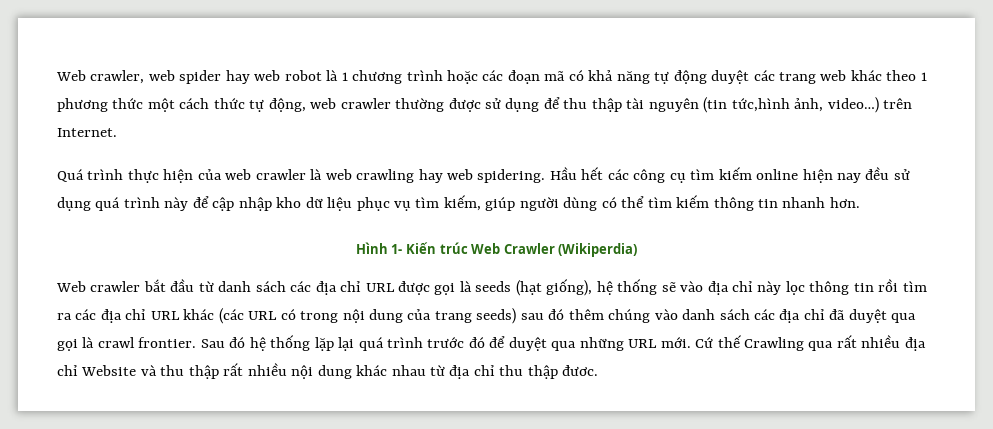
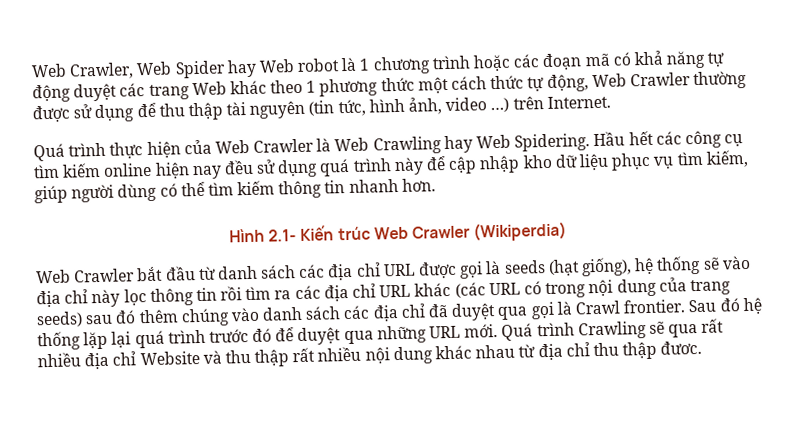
- Web crawler, web spider hay web robot là 1 chương trình hoặc các đoạn mã có khả năng tự động duyệt các trang web khác theo 1 phương thức một cách thức tự động, web crawler thường được sử dụng để thu thập tài nguyên (tin tức,hình ảnh, video…) trên Internet.
+ Web Crawler, Web Spider hay Web robot là 1 chương trình hoặc các đoạn mã có khả năng tự động duyệt các trang Web khác theo 1 phương thức một cách thức tự động, Web Crawler thường được sử dụng để thu thập tài nguyên (tin tức, hình ảnh, video …) trên Internet.
- Quá trình thực hiện của web crawler là web crawling hay web spidering.
+ Quá trình thực hiện của Web Crawler là Web Crawling hay Web Spidering.
- Hình 1- Kiến trúc Web Crawler (Wikiperdia)
+ Hình 2.1- Kiến trúc Web Crawler (Wikiperdia)
- Web crawler bắt đầu từ danh sách các địa chỉ URL được gọi là seeds (hạt giống), hệ thống sẽ vào địa chỉ này lọc thông tin rồi tìm ra các địa chỉ URL khác (các URL có trong nội dung của trang seeds) sau đó thêm chúng vào danh sách các địa chỉ đã duyệt qua gọi là crawl frontier.
+ Web Crawler bắt đầu từ danh sách các địa chỉ URL được gọi là seeds (hạt giống), hệ thống sẽ vào địa chỉ này lọc thông tin rồi tìm ra các địa chỉ URL khác (các URL có trong nội dung của trang seeds) sau đó thêm chúng vào danh sách các địa chỉ đã duyệt qua gọi là Crawl frontier.
- Cứ thế Crawling qua rất nhiều địa chỉ Website và thu thập rất nhiều nội dung khác nhau từ địa chỉ thu thập đươc.
+ Quá trình Crawling sẽ qua rất nhiều địa chỉ Website và thu thập rất nhiều nội dung khác nhau từ địa chỉ thu thập đươc.

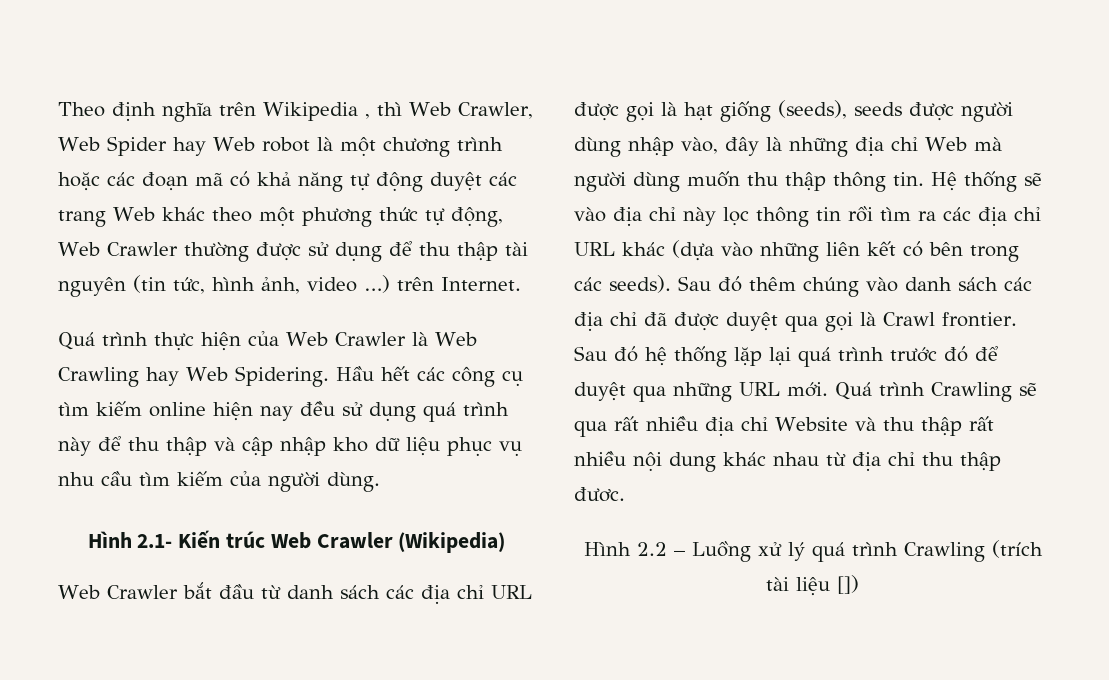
- Web Crawler, Web Spider hay Web robot là 1 chương trình hoặc các đoạn mã có khả năng tự động duyệt các trang Web khác theo 1 phương thức một cách thức tự động, Web Crawler thường được sử dụng để thu thập tài nguyên (tin tức, hình ảnh, video …) trên Internet.
+ Theo định nghĩa trên Wikipedia , thì Web Crawler, Web Spider hay Web robot là một chương trình hoặc các đoạn mã có khả năng tự động duyệt các trang Web khác theo một phương thức tự động, Web Crawler thường được sử dụng để thu thập tài nguyên (tin tức, hình ảnh, video …) trên Internet.
- Hầu hết các công cụ tìm kiếm online hiện nay đều sử dụng quá trình này để cập nhập kho dữ liệu phục vụ tìm kiếm, giúp người dùng có thể tìm kiếm thông tin nhanh hơn.
+ Hầu hết các công cụ tìm kiếm online hiện nay đều sử dụng quá trình này để thu thập và cập nhập kho dữ liệu phục vụ nhu cầu tìm kiếm của người dùng.
- Hình 2.1- Kiến trúc Web Crawler (Wikiperdia)
+ Hình 2.1- Kiến trúc Web Crawler (Wikipedia)
- Web Crawler bắt đầu từ danh sách các địa chỉ URL được gọi là seeds (hạt giống), hệ thống sẽ vào địa chỉ này lọc thông tin rồi tìm ra các địa chỉ URL khác (các URL có trong nội dung của trang seeds) sau đó thêm chúng vào danh sách các địa chỉ đã duyệt qua gọi là Crawl frontier.
+ Web Crawler bắt đầu từ danh sách các địa chỉ URL được gọi là hạt giống (seeds), seeds được người dùng nhập vào, đây là những địa chỉ Web mà người dùng muốn thu thập thông tin. Hệ thống sẽ vào địa chỉ này lọc thông tin rồi tìm ra các địa chỉ URL khác (dựa vào những liên kết có bên trong các seeds). Sau đó thêm chúng vào danh sách các địa chỉ đã được duyệt qua gọi là Crawl frontier.
+ Hình 2.2 – Luồng xử lý quá trình Crawling (trích tài liệu [])

